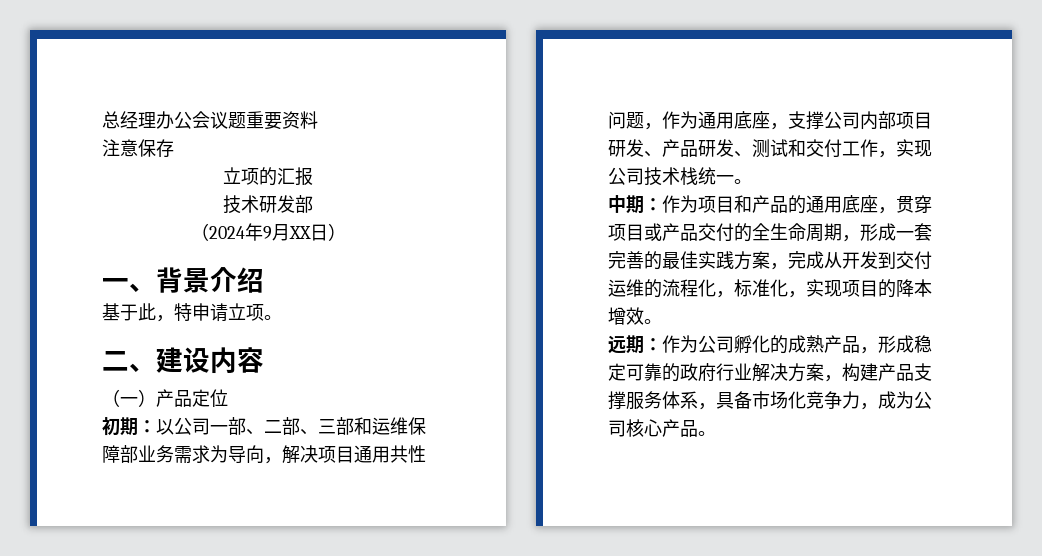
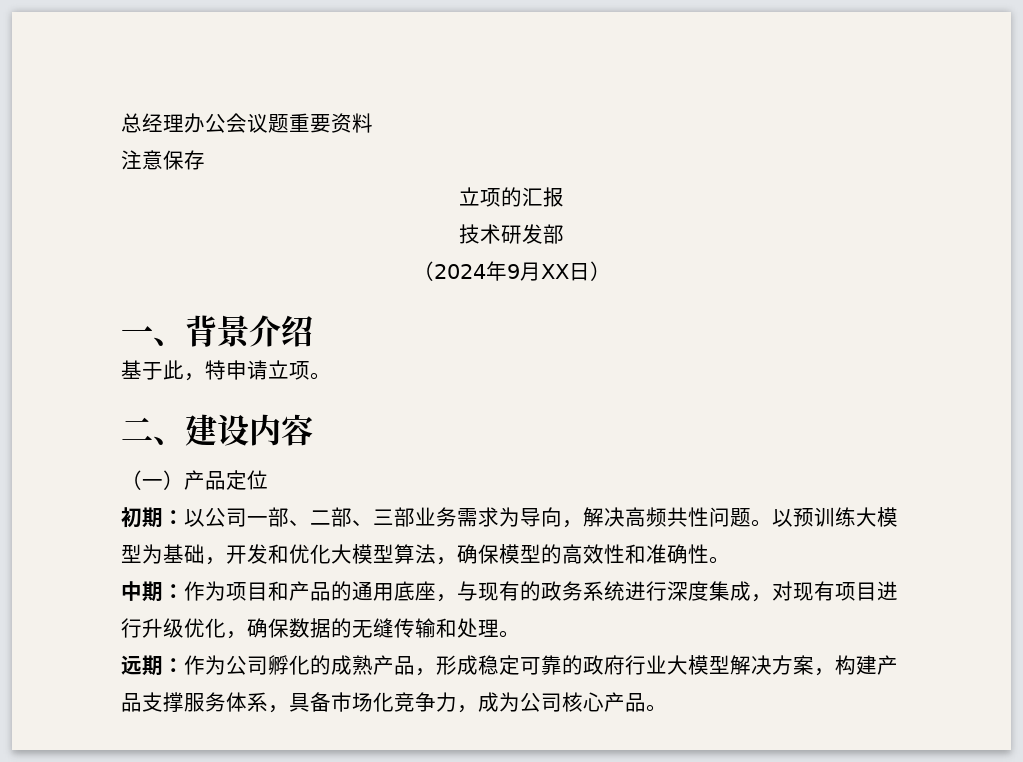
- 初期：以公司一部、二部、三部和运维保障部业务需求为导向，解决项目通用共性问题，作为通用底座，支撑公司内部项目研发、产品研发、测试和交付工作，实现公司技术栈统一。
+ 初期：以公司一部、二部、三部业务需求为导向，解决高频共性问题。以预训练大模型为基础，开发和优化大模型算法，确保模型的高效性和准确性。
- 中期：作为项目和产品的通用底座，贯穿项目或产品交付的全生命周期，形成一套完善的最佳实践方案，完成从开发到交付运维的流程化，标准化，实现项目的降本增效。
+ 中期：作为项目和产品的通用底座，与现有的政务系统进行深度集成，对现有项目进行升级优化，确保数据的无缝传输和处理。
- 远期：作为公司孵化的成熟产品，形成稳定可靠的政府行业解决方案，构建产品支撑服务体系，具备市场化竞争力，成为公司核心产品。
+ 远期：作为公司孵化的成熟产品，形成稳定可靠的政府行业大模型解决方案，构建产品支撑服务体系，具备市场化竞争力，成为公司核心产品。

